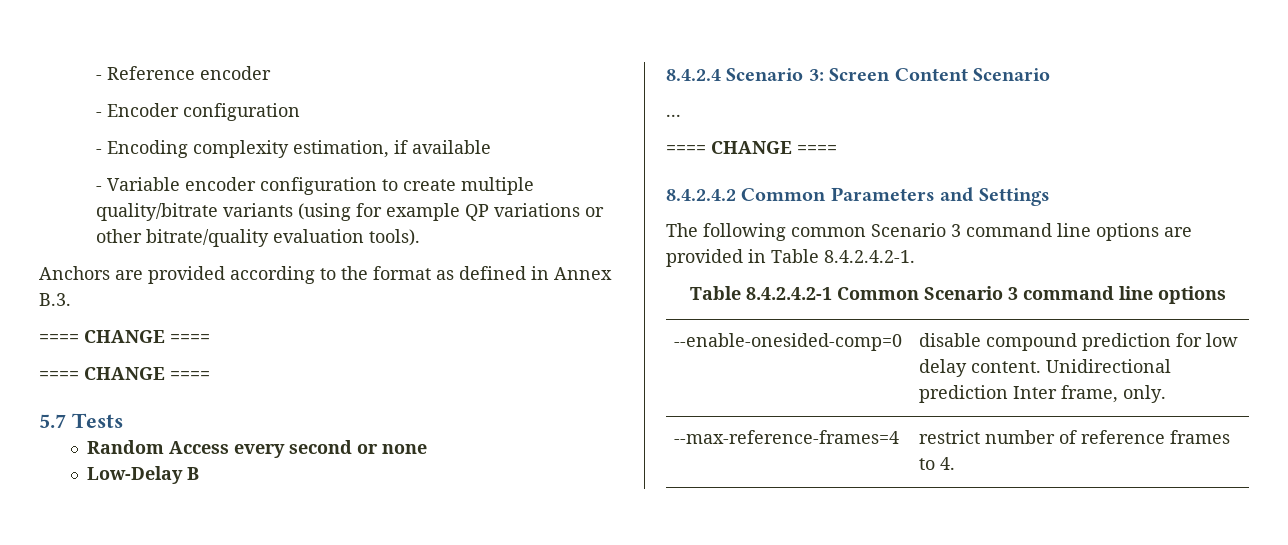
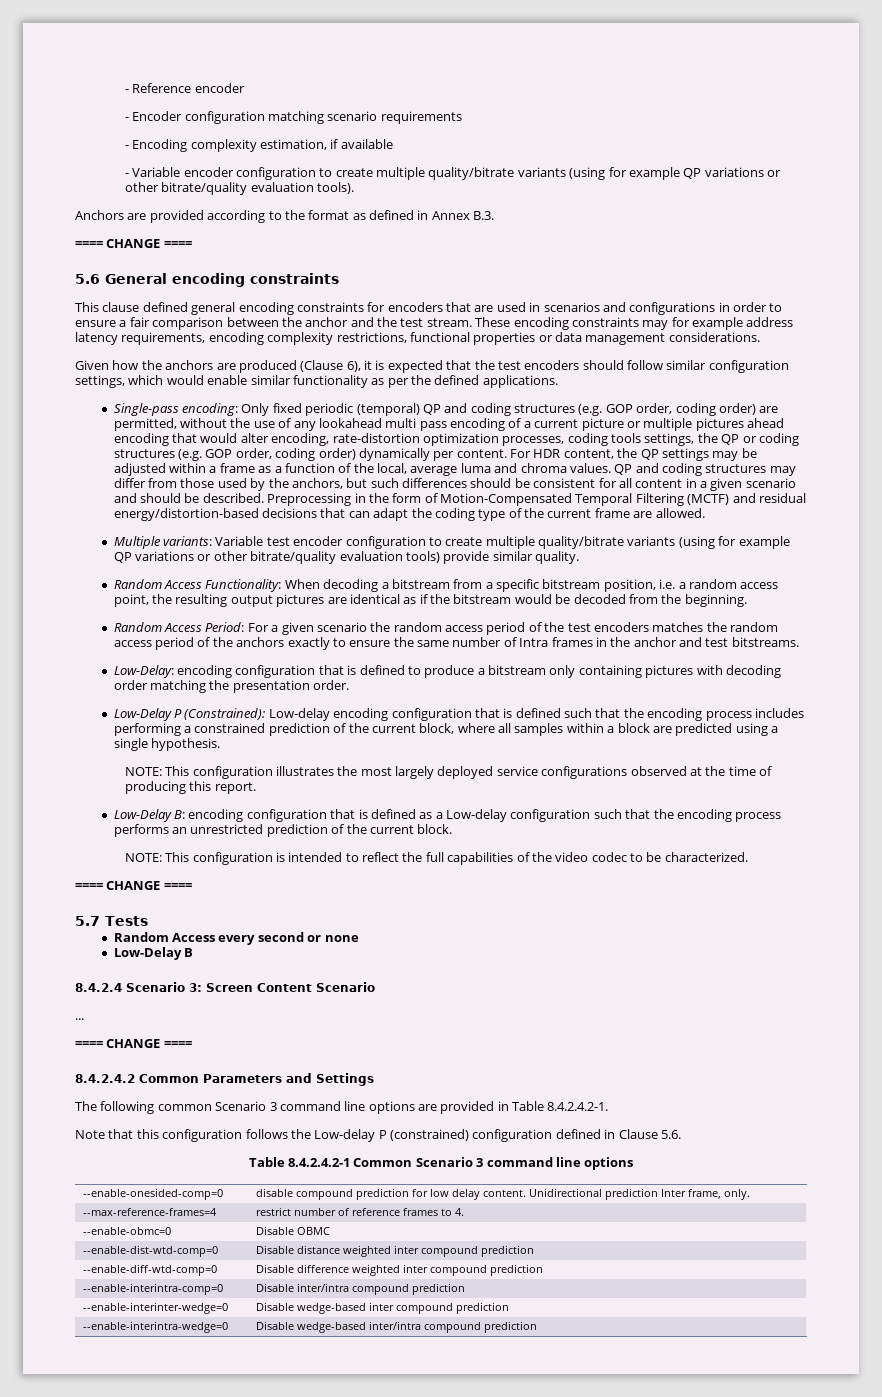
- - Encoder configuration
+ - Encoder configuration matching scenario requirements
+ 5.6 General encoding constraints
+ This clause defined general encoding constraints for encoders that are used in scenarios and configurations in order to ensure a fair comparison between the anchor and the test stream. These encoding constraints may for example address latency requirements, encoding complexity restrictions, functional properties or data management considerations.
+ Given how the anchors are produced (Clause 6), it is expected that the test encoders should follow similar configuration settings, which would enable similar functionality as per the defined applications.
+ Single-pass encoding: Only fixed periodic (temporal) QP and coding structures (e.g. GOP order, coding order) are permitted, without the use of any lookahead multi pass encoding of a current picture or multiple pictures ahead encoding that would alter encoding, rate-distortion optimization processes, coding tools settings, the QP or coding structures (e.g. GOP order, coding order) dynamically per content. For HDR content, the QP settings may be adjusted within a frame as a function of the local, average luma and chroma values. QP and coding structures may differ from those used by the anchors, but such differences should be consistent for all content in a given scenario and should be described. Preprocessing in the form of Motion-Compensated Temporal Filtering (MCTF) and residual energy/distortion-based decisions that can adapt the coding type of the current frame are allowed.
+ Multiple variants: Variable test encoder configuration to create multiple quality/bitrate variants (using for example QP variations or other bitrate/quality evaluation tools) provide similar quality.
+ Random Access Functionality: When decoding a bitstream from a specific bitstream position, i.e. a random access point, the resulting output pictures are identical as if the bitstream would be decoded from the beginning.
+ Random Access Period: For a given scenario the random access period of the test encoders matches the random access period of the anchors exactly to ensure the same number of Intra frames in the anchor and test bitstreams.
+ Low-Delay: encoding configuration that is defined to produce a bitstream only containing pictures with decoding order matching the presentation order.
+ Low-Delay P (Constrained): Low-delay encoding configuration that is defined such that the encoding process includes performing a constrained prediction of the current block, where all samples within a block are predicted using a single hypothesis.
+ NOTE: This configuration illustrates the most largely deployed service configurations observed at the time of producing this report.
+ Low-Delay B: encoding configuration that is defined as a Low-delay configuration such that the encoding process performs an unrestricted prediction of the current block.
+ NOTE: This configuration is intended to reflect the full capabilities of the video codec to be characterized.
+ Note that this configuration follows the Low-delay P (constrained) configuration defined in Clause 5.6.
+ --enable-obmc=0 | Disable OBMC
+ --enable-dist-wtd-comp=0 | Disable distance weighted inter compound prediction
+ --enable-diff-wtd-comp=0 | Disable difference weighted inter compound prediction
+ --enable-interintra-comp=0 | Disable inter/intra compound prediction
+ --enable-interinter-wedge=0 | Disable wedge-based inter compound prediction
+ --enable-interintra-wedge=0 | Disable wedge-based inter/intra compound prediction

